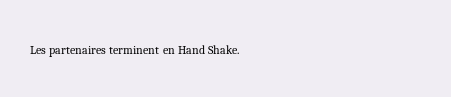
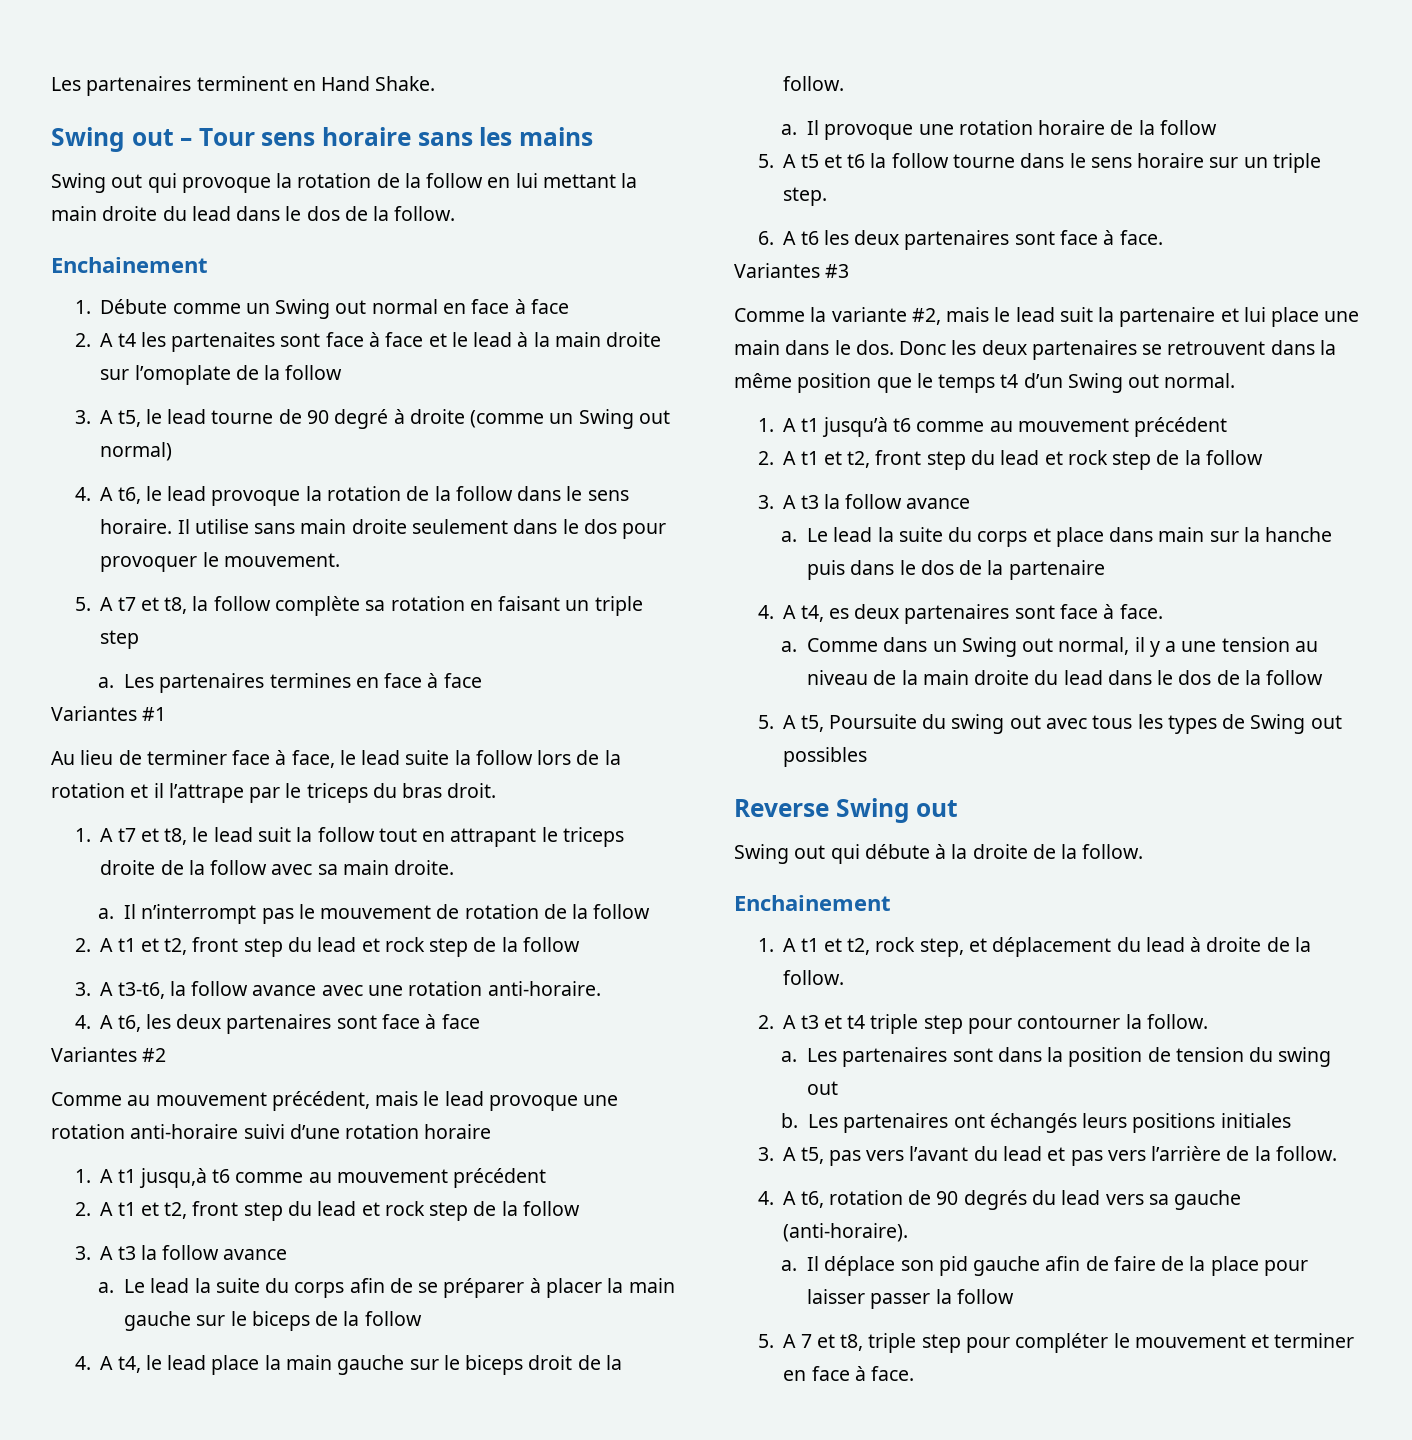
+ Swing out – Tour sens horaire sans les mains
+ Swing out qui provoque la rotation de la follow en lui mettant la main droite du lead dans le dos de la follow.
+ Enchainement
+ 1. Débute comme un Swing out normal en face à face
+ 2. A t4 les partenaites sont face à face et le lead à la main droite sur l’omoplate de la follow
+ 3. A t5, le lead tourne de 90 degré à droite (comme un Swing out normal)
+ 4. A t6, le lead provoque la rotation de la follow dans le sens horaire. Il utilise sans main droite seulement dans le dos pour provoquer le mouvement.
+ 5. A t7 et t8, la follow complète sa rotation en faisant un triple step
+ a. Les partenaires termines en face à face
+ Variantes #1
+ Au lieu de terminer face à face, le lead suite la follow lors de la rotation et il l’attrape par le triceps du bras droit.
+ 1. A t7 et t8, le lead suit la follow tout en attrapant le triceps droite de la follow avec sa main droite.
+ a. Il n’interrompt pas le mouvement de rotation de la follow
+ 2. A t1 et t2, front step du lead et rock step de la follow
+ 3. A t3-t6, la follow avance avec une rotation anti-horaire.
+ 4. A t6, les deux partenaires sont face à face
+ Variantes #2
+ Comme au mouvement précédent, mais le lead provoque une rotation anti-horaire suivi d’une rotation horaire
+ 1. A t1 jusqu,à t6 comme au mouvement précédent
+ 2. A t1 et t2, front step du lead et rock step de la follow
+ 3. A t3 la follow avance
+ a. Le lead la suite du corps afin de se préparer à placer la main gauche sur le biceps de la follow
+ 4. A t4, le lead place la main gauche sur le biceps droit de la follow.
+ a. Il provoque une rotation horaire de la follow
+ 5. A t5 et t6 la follow tourne dans le sens horaire sur un triple step.
+ 6. A t6 les deux partenaires sont face à face.
+ Variantes #3
+ Comme la variante #2, mais le lead suit la partenaire et lui place une main dans le dos. Donc les deux partenaires se retrouvent dans la même position que le temps t4 d’un Swing out normal.
+ 1. A t1 jusqu’à t6 comme au mouvement précédent
+ 2. A t1 et t2, front step du lead et rock step de la follow
+ 3. A t3 la follow avance
+ a. Le lead la suite du corps et place dans main sur la hanche puis dans le dos de la partenaire
+ 4. A t4, es deux partenaires sont face à face.
+ a. Comme dans un Swing out normal, il y a une tension au niveau de la main droite du lead dans le dos de la follow
+ 5. A t5, Poursuite du swing out avec tous les types de Swing out possibles
+ Reverse Swing out
+ Swing out qui débute à la droite de la follow.
+ Enchainement
+ 1. A t1 et t2, rock step, et déplacement du lead à droite de la follow.
+ 2. A t3 et t4 triple step pour contourner la follow.
+ a. Les partenaires sont dans la position de tension du swing out
+ b. Les partenaires ont échangés leurs positions initiales
+ 3. A t5, pas vers l’avant du lead et pas vers l’arrière de la follow.
+ 4. A t6, rotation de 90 degrés du lead vers sa gauche (anti-horaire).
+ a. Il déplace son pid gauche afin de faire de la place pour laisser passer la follow
+ 5. A 7 et t8, triple step pour compléter le mouvement et terminer en face à face.

